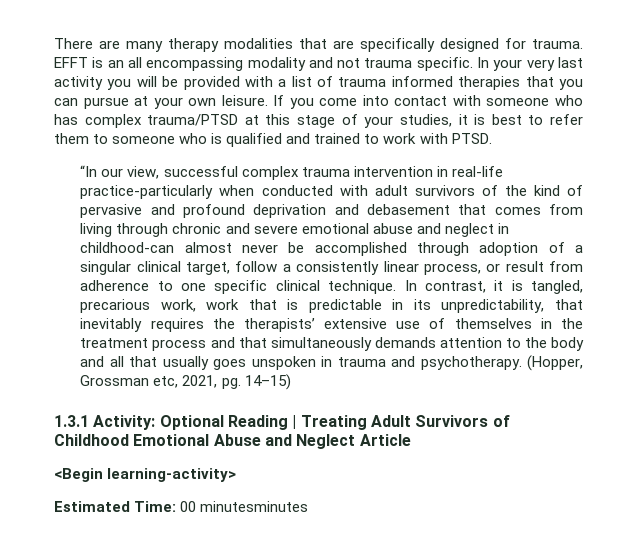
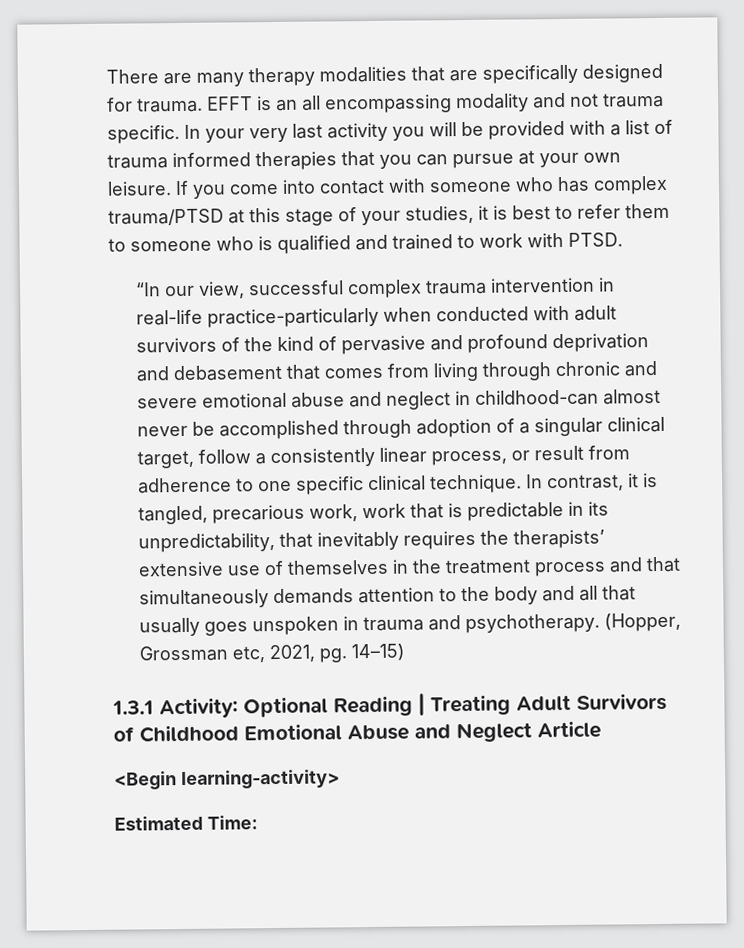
- Estimated Time: 00 minutesminutes
+ Estimated Time:

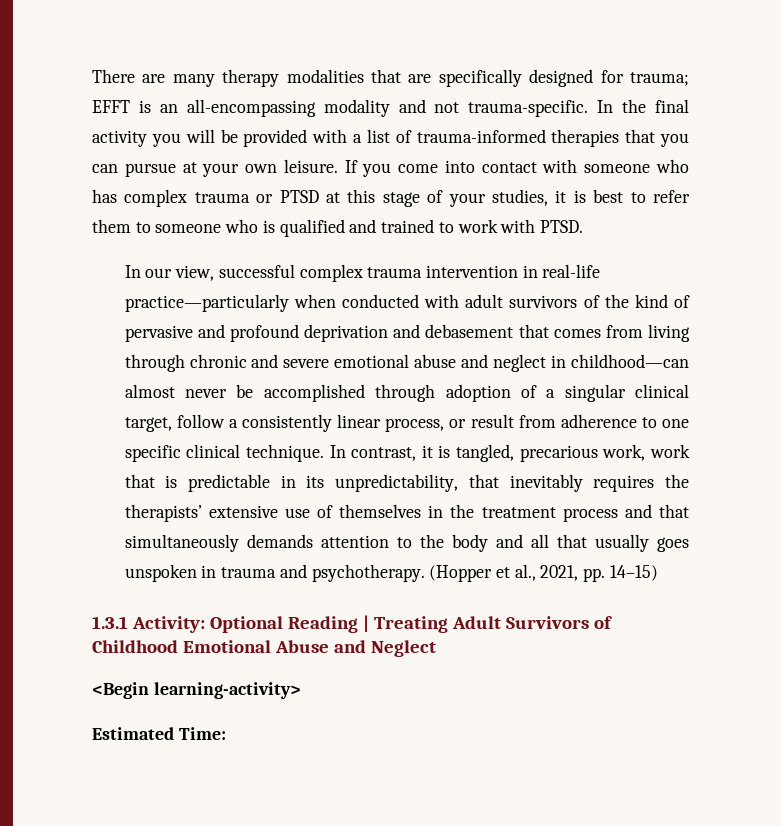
- There are many therapy modalities that are specifically designed for trauma. EFFT is an all encompassing modality and not trauma specific. In your very last activity you will be provided with a list of trauma informed therapies that you can pursue at your own leisure.
+ There are many therapy modalities that are specifically designed for trauma; EFFT is an all-encompassing modality and not trauma-specific. In the final activity you will be provided with a list of trauma-informed therapies that you can pursue at your own leisure.
- If you come into contact with someone who has complex trauma/PTSD at this stage of your studies, it is best to refer them to someone who is qualified and trained to work with PTSD.
+ If you come into contact with someone who has complex trauma or PTSD at this stage of your studies, it is best to refer them to someone who is qualified and trained to work with PTSD.
- “In our view, successful complex trauma intervention in real-life practice-particularly when conducted with adult survivors of the kind of pervasive and profound deprivation and debasement that comes from living through chronic and severe emotional abuse and neglect in childhood-can almost never be accomplished through adoption of a singular clinical target, follow a consistently linear process, or result from adherence to one specific clinical technique.
+ In our view, successful complex trauma intervention in real-life practice—particularly when conducted with adult survivors of the kind of pervasive and profound deprivation and debasement that comes from living through chronic and severe emotional abuse and neglect in childhood—can almost never be accomplished through adoption of a singular clinical target, follow a consistently linear process, or result from adherence to one specific clinical technique.
- (Hopper, Grossman etc, 2021, pg. 14–15)
+ (Hopper et al., 2021, pp. 14–15)
- 1.3.1 Activity: Optional Reading | Treating Adult Survivors of Childhood Emotional Abuse and Neglect Article
+ 1.3.1 Activity: Optional Reading | Treating Adult Survivors of Childhood Emotional Abuse and Neglect

